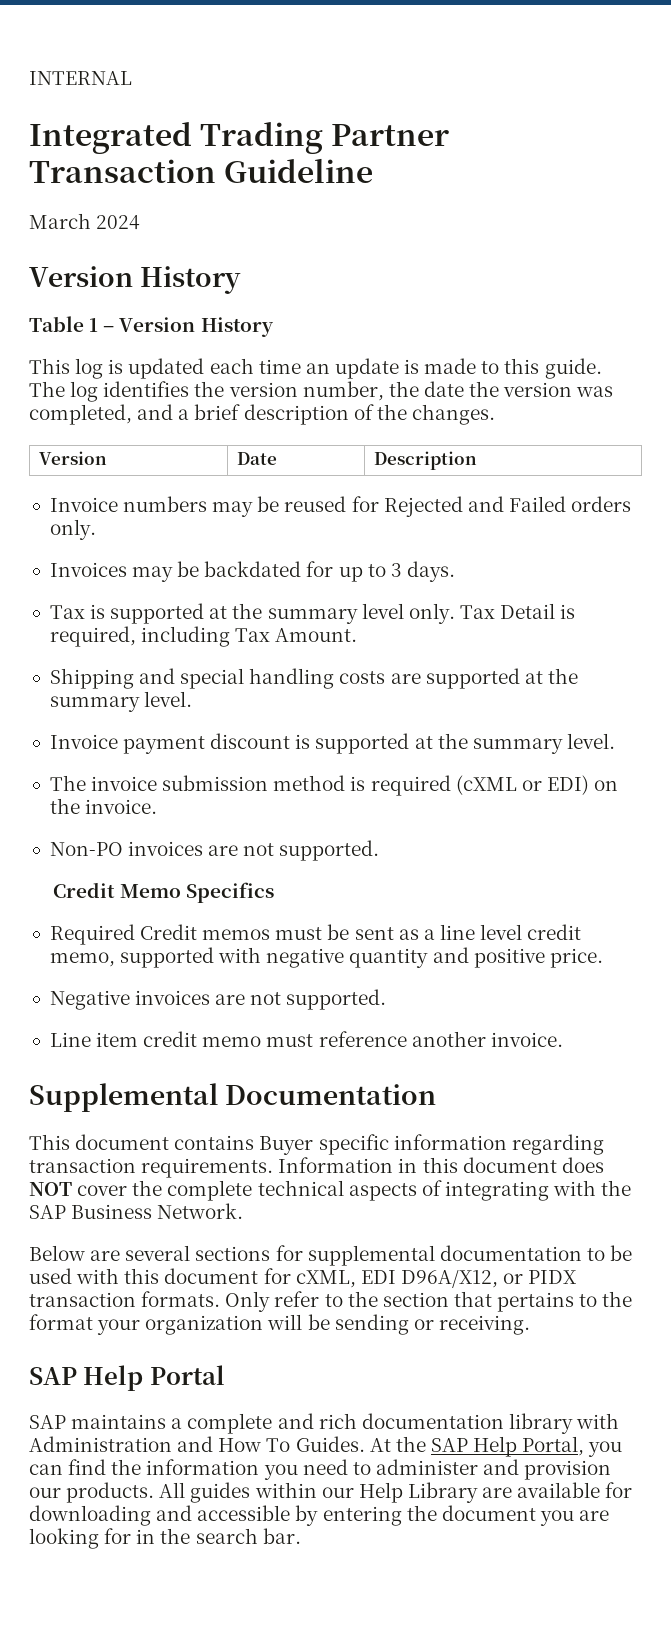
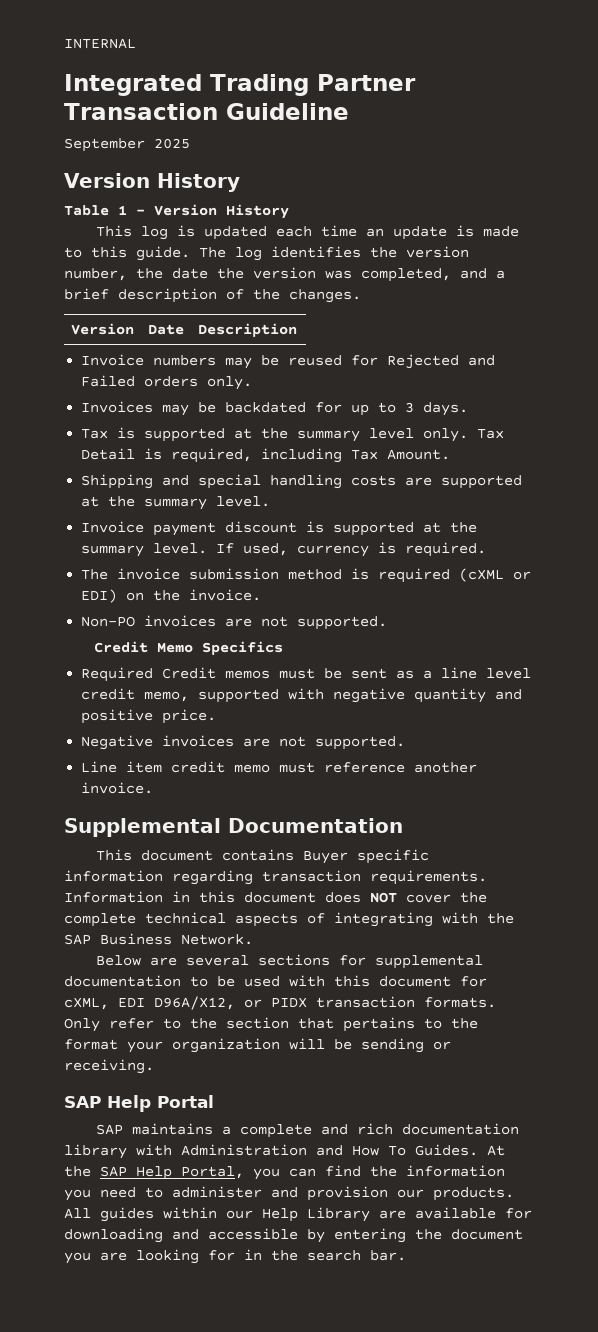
- March 2024
+ September 2025
+ If used, currency is required.

